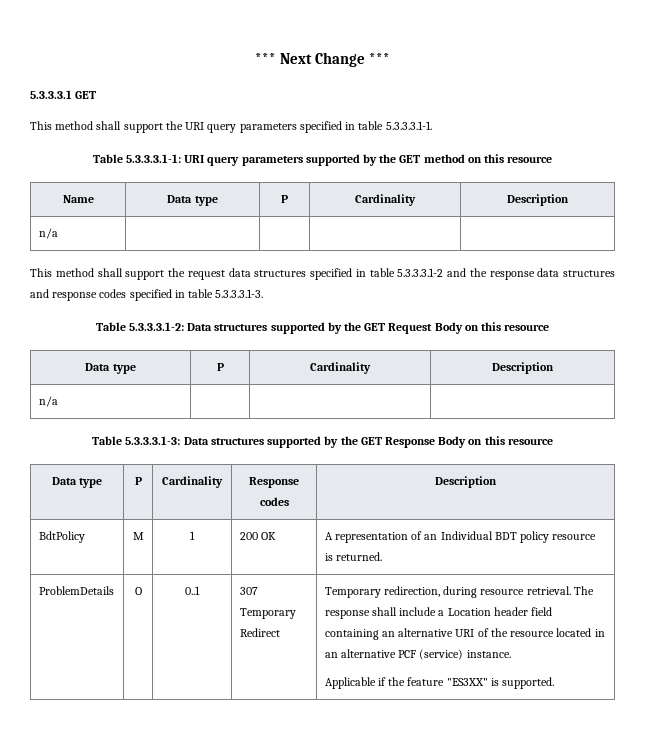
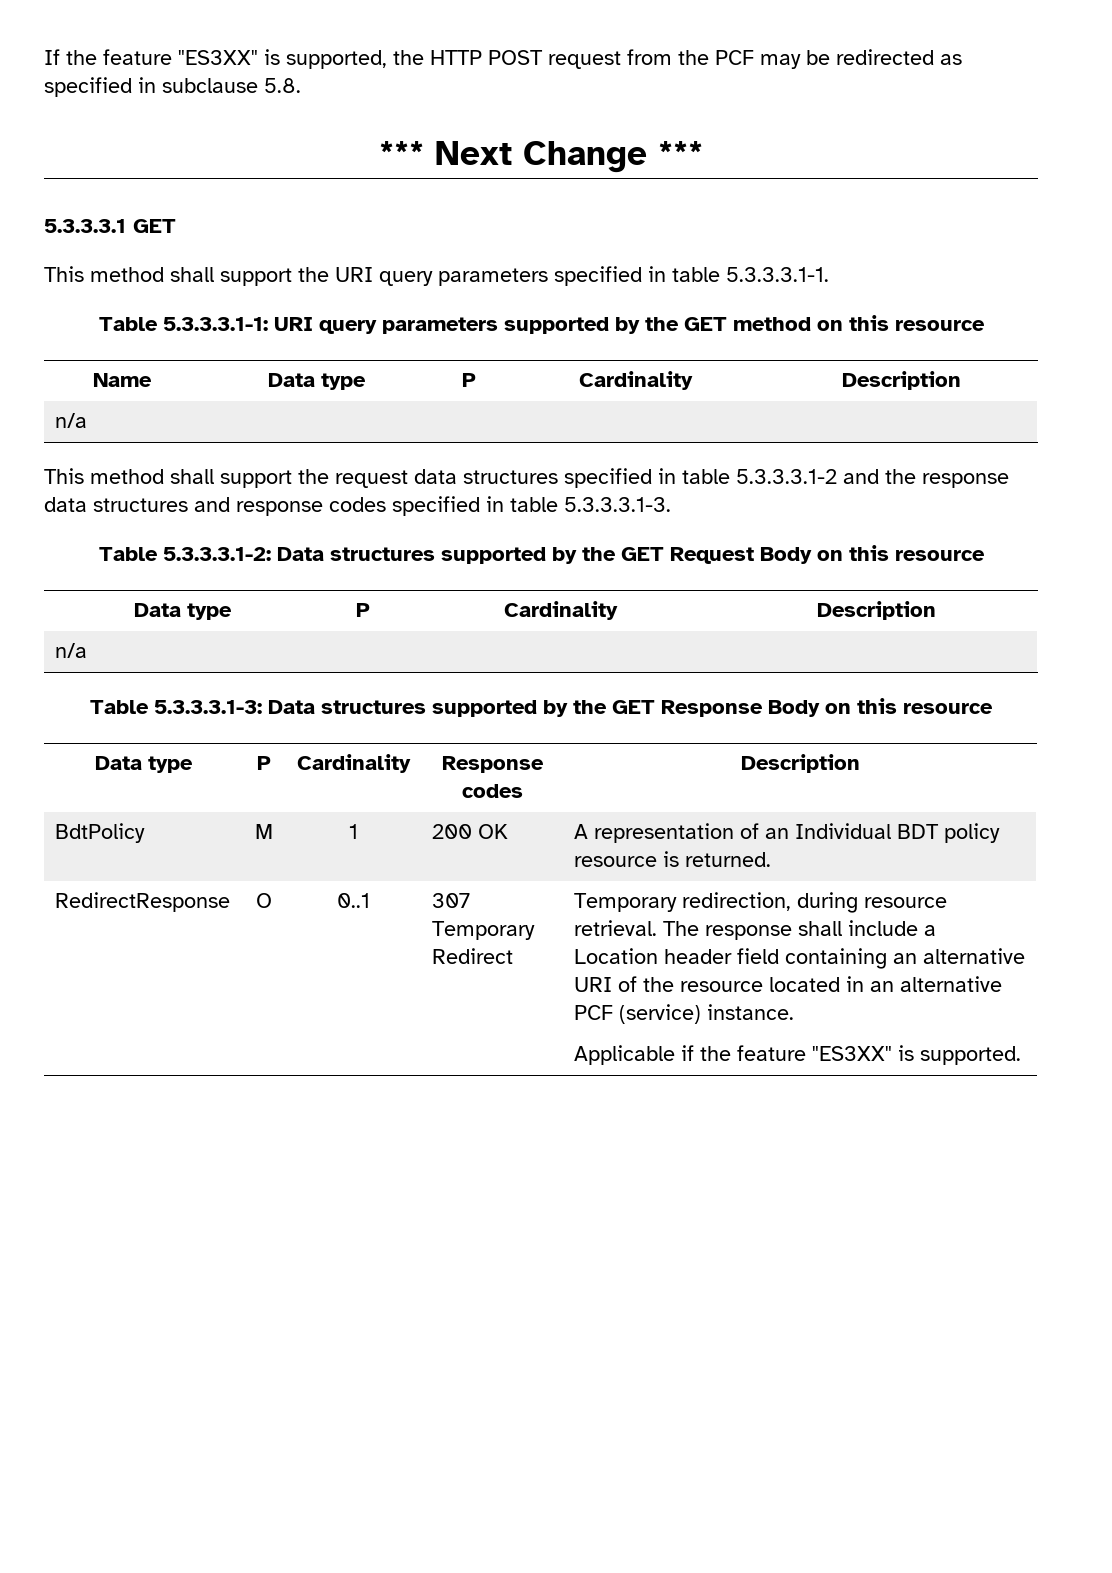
+ If the feature "ES3XX" is supported, the HTTP POST request from the PCF may be redirected as specified in subclause 5.8.
- ProblemDetails | O | 0..1 | 307 Temporary Redirect | Temporary redirection, during resource retrieval. The response shall include a Location header field containing an alternative URI of the resource located in an alternative PCF (service) instance.
+ RedirectResponse | O | 0..1 | 307 Temporary Redirect | Temporary redirection, during resource retrieval. The response shall include a Location header field containing an alternative URI of the resource located in an alternative PCF (service) instance.

